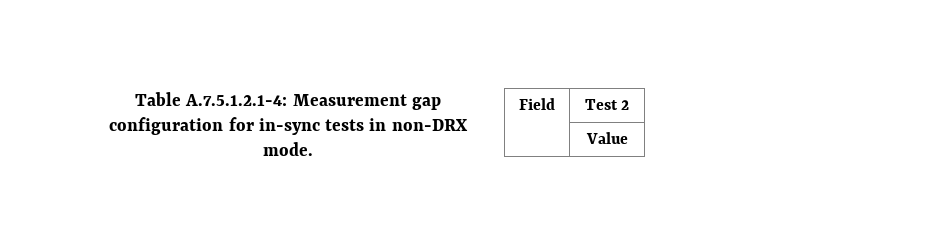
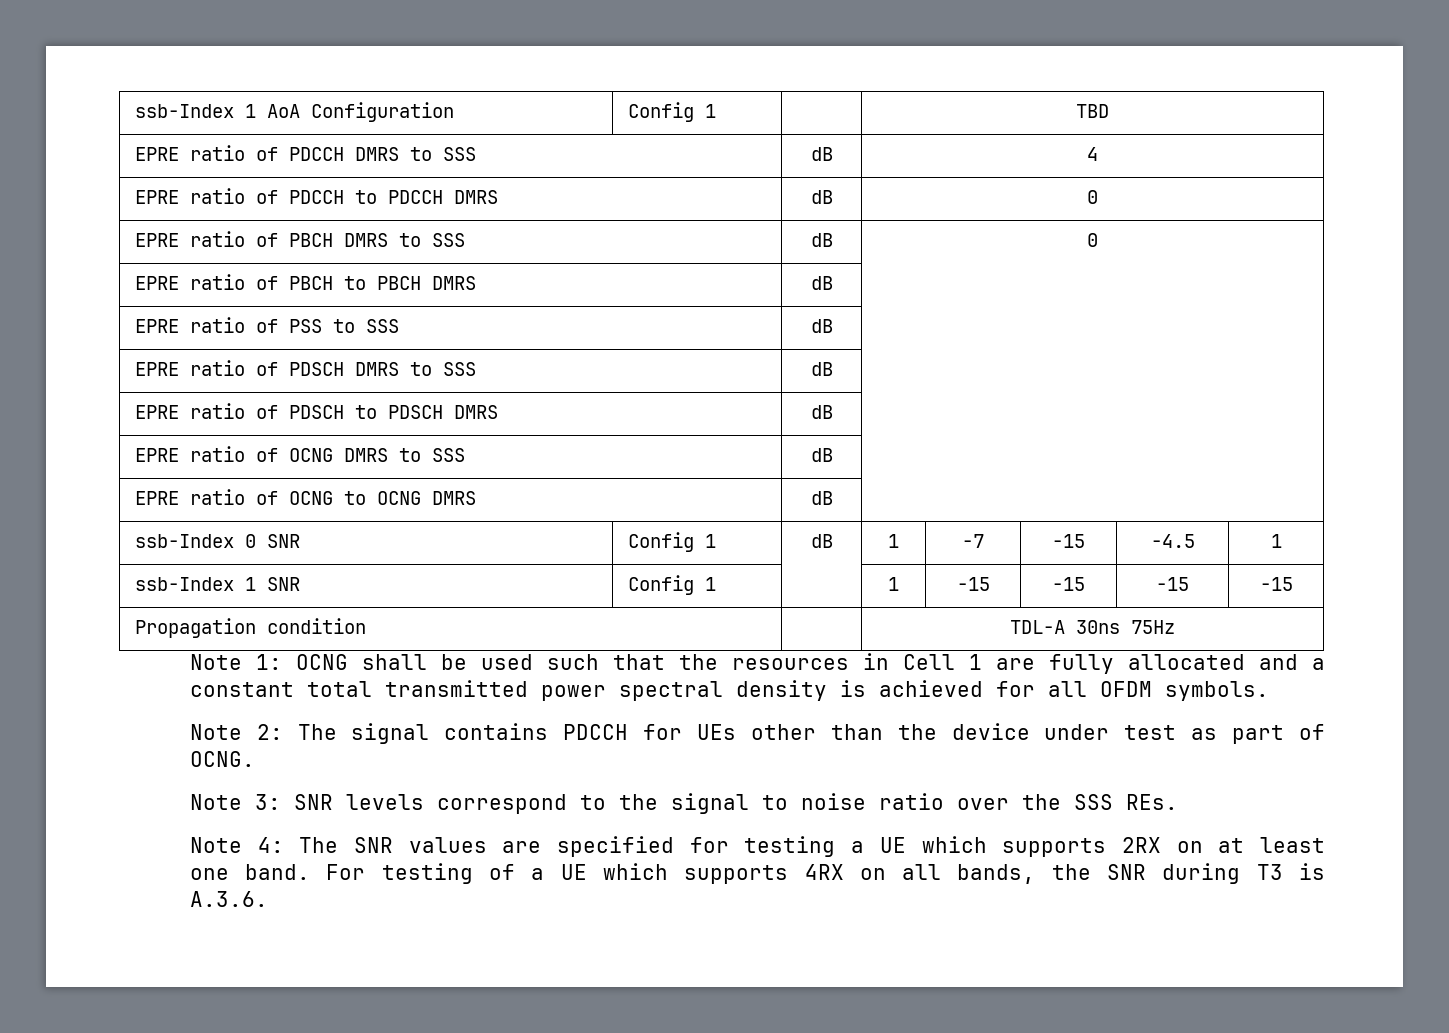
- Table A.7.5.1.2.1-4: Measurement gap configuration for in-sync tests in non-DRX mode.
- Field | Test 2
- | Value
+ ssb-Index 1 AoA Configuration | Config 1 | | TBD
+ EPRE ratio of PDCCH DMRS to SSS | dB | 4
+ EPRE ratio of PDCCH to PDCCH DMRS | dB | 0
+ EPRE ratio of PBCH DMRS to SSS | dB | 0
+ EPRE ratio of PBCH to PBCH DMRS | dB |
+ EPRE ratio of PSS to SSS | dB |
+ EPRE ratio of PDSCH DMRS to SSS | dB |
+ EPRE ratio of PDSCH to PDSCH DMRS | dB |
+ EPRE ratio of OCNG DMRS to SSS | dB |
+ EPRE ratio of OCNG to OCNG DMRS | dB |
+ ssb-Index 0 SNR | Config 1 | dB | 1 | -7 | -15 | -4.5 | 1
+ ssb-Index 1 SNR | Config 1 | | 1 | -15 | -15 | -15 | -15
+ Propagation condition | | TDL-A 30ns 75Hz
+ Note 1: OCNG shall be used such that the resources in Cell 1 are fully allocated and a constant total transmitted power spectral density is achieved for all OFDM symbols.
+ Note 2: The signal contains PDCCH for UEs other than the device under test as part of OCNG.
+ Note 3: SNR levels correspond to the signal to noise ratio over the SSS REs.
+ Note 4: The SNR values are specified for testing a UE which supports 2RX on at least one band. For testing of a UE which supports 4RX on all bands, the SNR during T3 is A.3.6.

